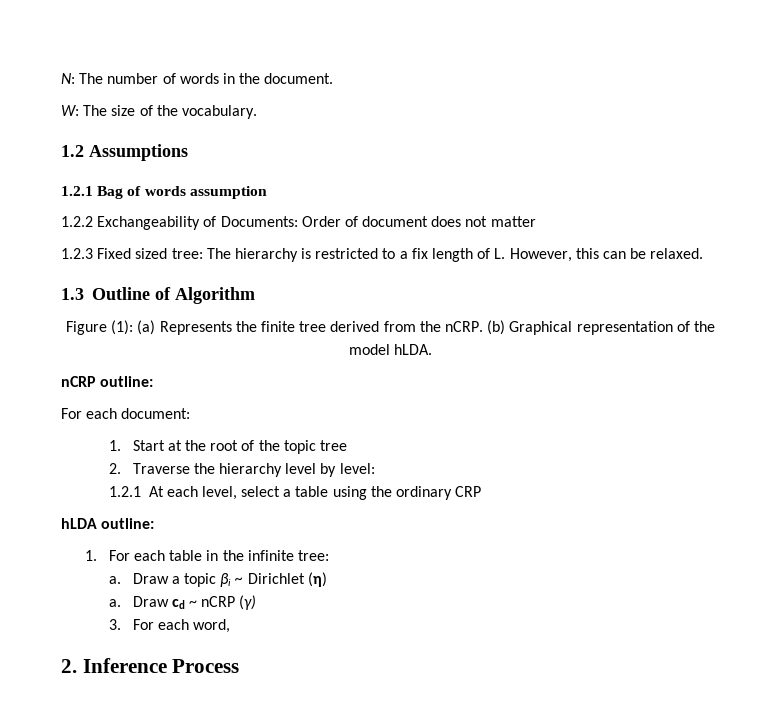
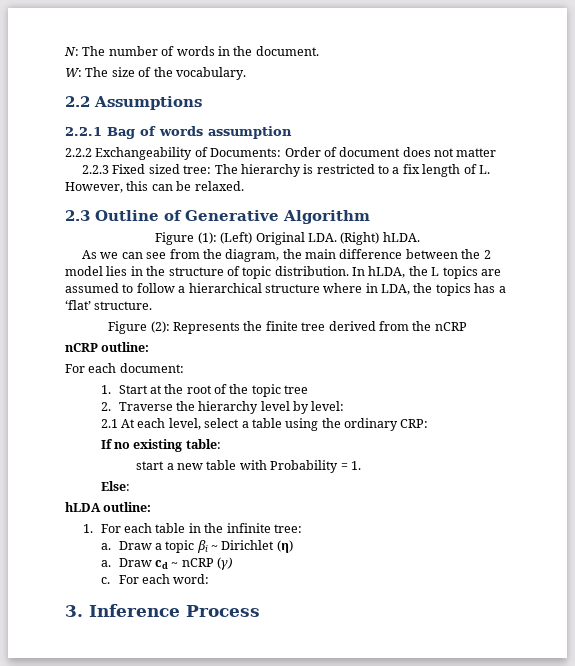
- 1.2 Assumptions
+ 2.2 Assumptions
- 1.2.1 Bag of words assumption
+ 2.2.1 Bag of words assumption
- 1.2.2 Exchangeability of Documents: Order of document does not matter
+ 2.2.2 Exchangeability of Documents: Order of document does not matter
- 1.2.3 Fixed sized tree: The hierarchy is restricted to a fix length of L. However, this can be relaxed.
+ 2.2.3 Fixed sized tree: The hierarchy is restricted to a fix length of L. However, this can be relaxed.
- 1.3 Outline of Algorithm
+ 2.3 Outline of Generative Algorithm
- Figure (1): (a) Represents the finite tree derived from the nCRP. (b) Graphical representation of the model hLDA.
+ Figure (1): (Left) Original LDA. (Right) hLDA.
+ As we can see from the diagram, the main difference between the 2 model lies in the structure of topic distribution. In hLDA, the L topics are assumed to follow a hierarchical structure where in LDA, the topics has a ‘flat’ structure.
+ Figure (2): Represents the finite tree derived from the nCRP
- 1.2.1 At each level, select a table using the ordinary CRP
+ 2.1 At each level, select a table using the ordinary CRP:
+ If no existing table:
+ start a new table with Probability = 1.
+ Else:
- 3. For each word,
- 2. Inference Process
+ c. For each word:
+ 3. Inference Process

